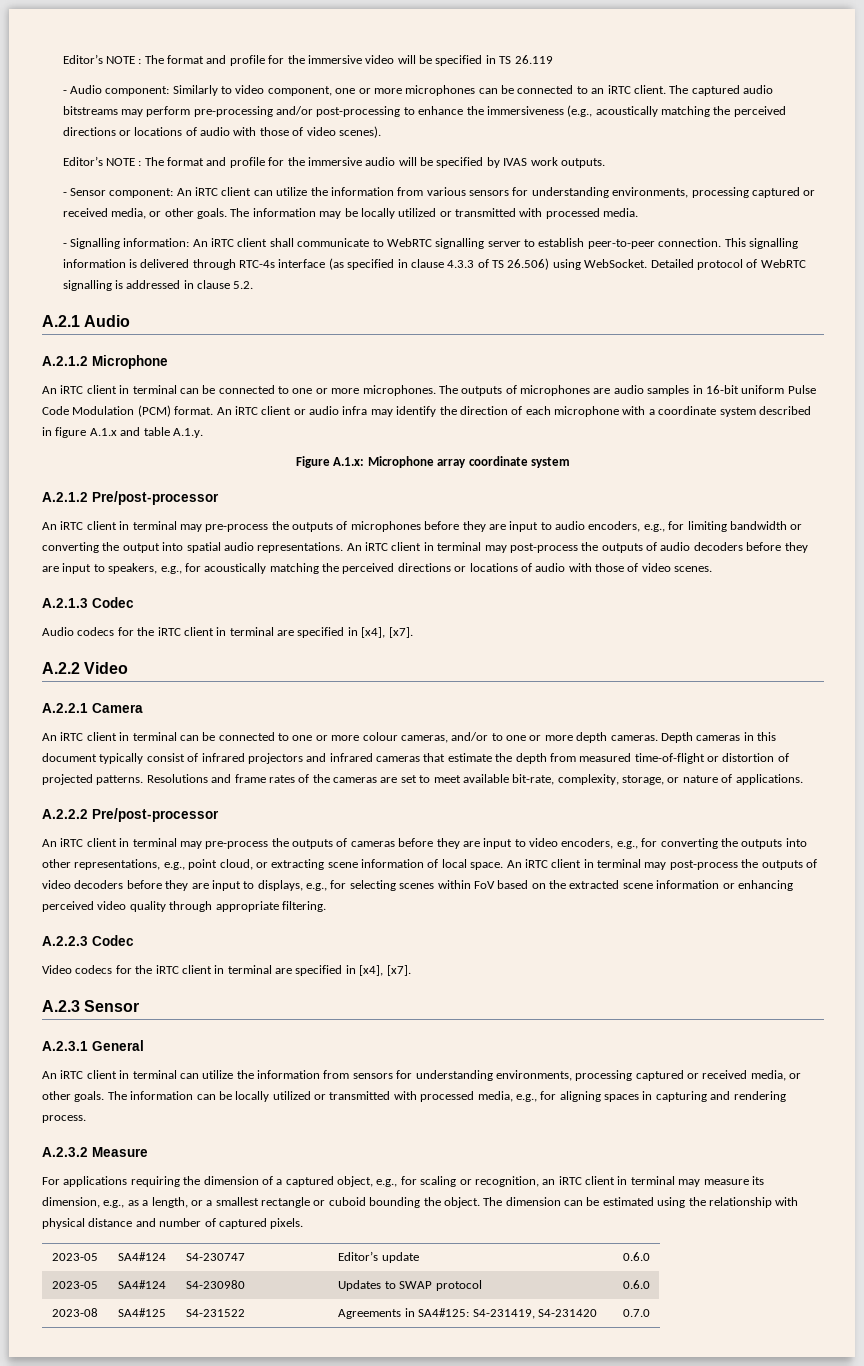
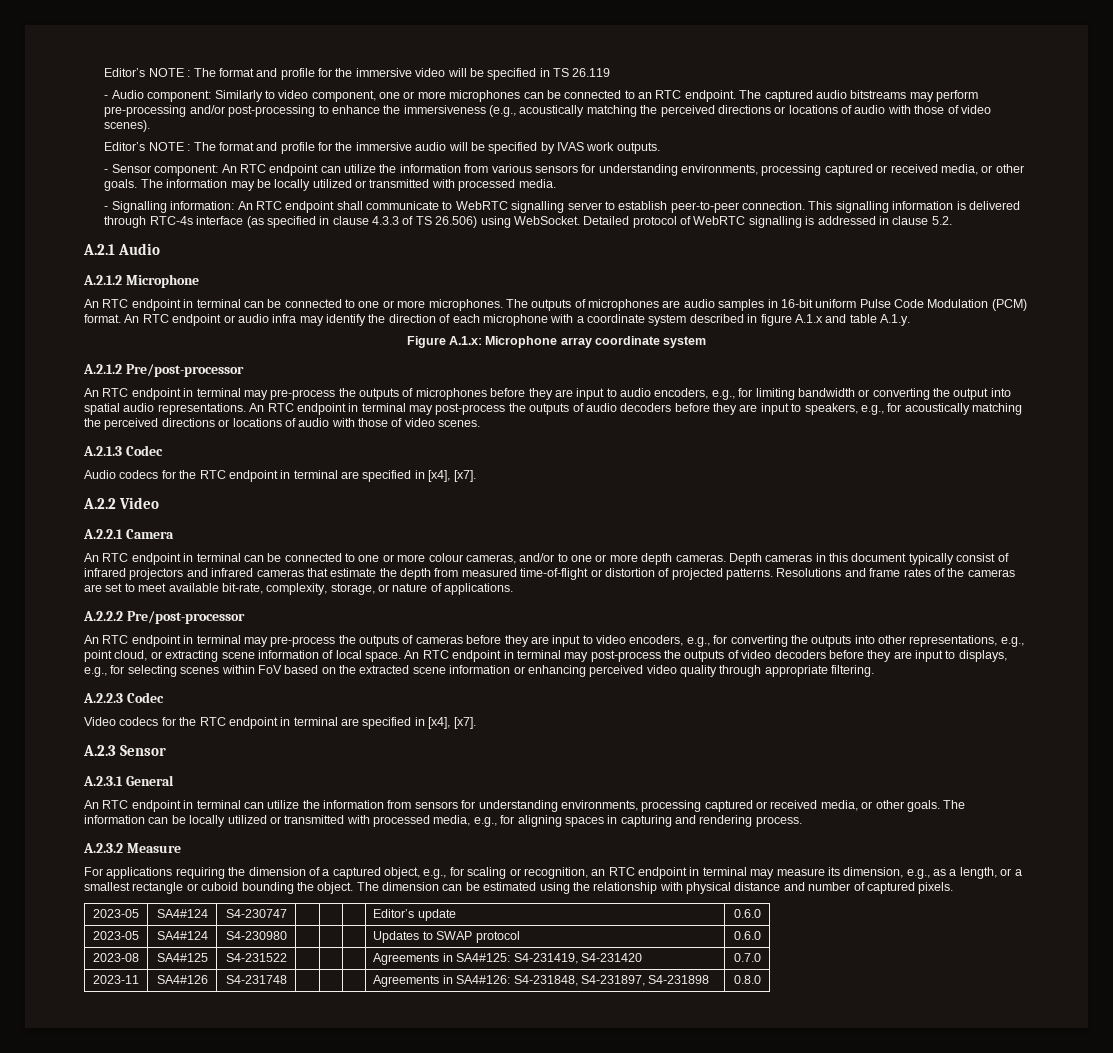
- - Audio component: Similarly to video component, one or more microphones can be connected to an iRTC client.
+ - Audio component: Similarly to video component, one or more microphones can be connected to an RTC endpoint.
- - Sensor component: An iRTC client can utilize the information from various sensors for understanding environments, processing captured or received media, or other goals.
+ - Sensor component: An RTC endpoint can utilize the information from various sensors for understanding environments, processing captured or received media, or other goals.
- - Signalling information: An iRTC client shall communicate to WebRTC signalling server to establish peer-to-peer connection.
+ - Signalling information: An RTC endpoint shall communicate to WebRTC signalling server to establish peer-to-peer connection.
- An iRTC client in terminal can be connected to one or more microphones.
+ An RTC endpoint in terminal can be connected to one or more microphones.
- An iRTC client or audio infra may identify the direction of each microphone with a coordinate system described in figure A.1.x and table A.1.y.
+ An RTC endpoint or audio infra may identify the direction of each microphone with a coordinate system described in figure A.1.x and table A.1.y.
- An iRTC client in terminal may pre-process the outputs of microphones before they are input to audio encoders, e.g., for limiting bandwidth or converting the output into spatial audio representations.
+ An RTC endpoint in terminal may pre-process the outputs of microphones before they are input to audio encoders, e.g., for limiting bandwidth or converting the output into spatial audio representations.
- An iRTC client in terminal may post-process the outputs of audio decoders before they are input to speakers, e.g., for acoustically matching the perceived directions or locations of audio with those of video scenes.
+ An RTC endpoint in terminal may post-process the outputs of audio decoders before they are input to speakers, e.g., for acoustically matching the perceived directions or locations of audio with those of video scenes.
- Audio codecs for the iRTC client in terminal are specified in [x4], [x7].
+ Audio codecs for the RTC endpoint in terminal are specified in [x4], [x7].
- An iRTC client in terminal can be connected to one or more colour cameras, and/or to one or more depth cameras.
+ An RTC endpoint in terminal can be connected to one or more colour cameras, and/or to one or more depth cameras.
- An iRTC client in terminal may pre-process the outputs of cameras before they are input to video encoders, e.g., for converting the outputs into other representations, e.g., point cloud, or extracting scene information of local space.
+ An RTC endpoint in terminal may pre-process the outputs of cameras before they are input to video encoders, e.g., for converting the outputs into other representations, e.g., point cloud, or extracting scene information of local space.
- An iRTC client in terminal may post-process the outputs of video decoders before they are input to displays, e.g., for selecting scenes within FoV based on the extracted scene information or enhancing perceived video quality through appropriate filtering.
+ An RTC endpoint in terminal may post-process the outputs of video decoders before they are input to displays, e.g., for selecting scenes within FoV based on the extracted scene information or enhancing perceived video quality through appropriate filtering.
- Video codecs for the iRTC client in terminal are specified in [x4], [x7].
+ Video codecs for the RTC endpoint in terminal are specified in [x4], [x7].
- An iRTC client in terminal can utilize the information from sensors for understanding environments, processing captured or received media, or other goals.
+ An RTC endpoint in terminal can utilize the information from sensors for understanding environments, processing captured or received media, or other goals.
- For applications requiring the dimension of a captured object, e.g., for scaling or recognition, an iRTC client in terminal may measure its dimension, e.g., as a length, or a smallest rectangle or cuboid bounding the object.
+ For applications requiring the dimension of a captured object, e.g., for scaling or recognition, an RTC endpoint in terminal may measure its dimension, e.g., as a length, or a smallest rectangle or cuboid bounding the object.
+ 2023-11 | SA4#126 | S4-231748 | | | | Agreements in SA4#126: S4-231848, S4-231897, S4-231898 | 0.8.0

